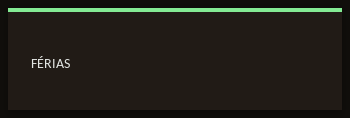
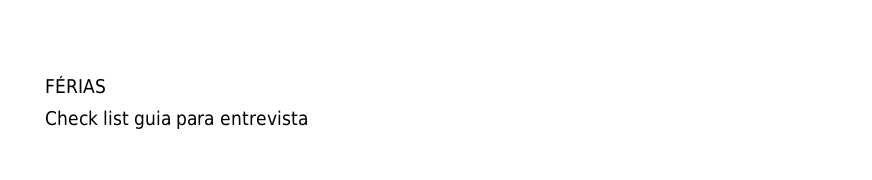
+ Check list guia para entrevista

